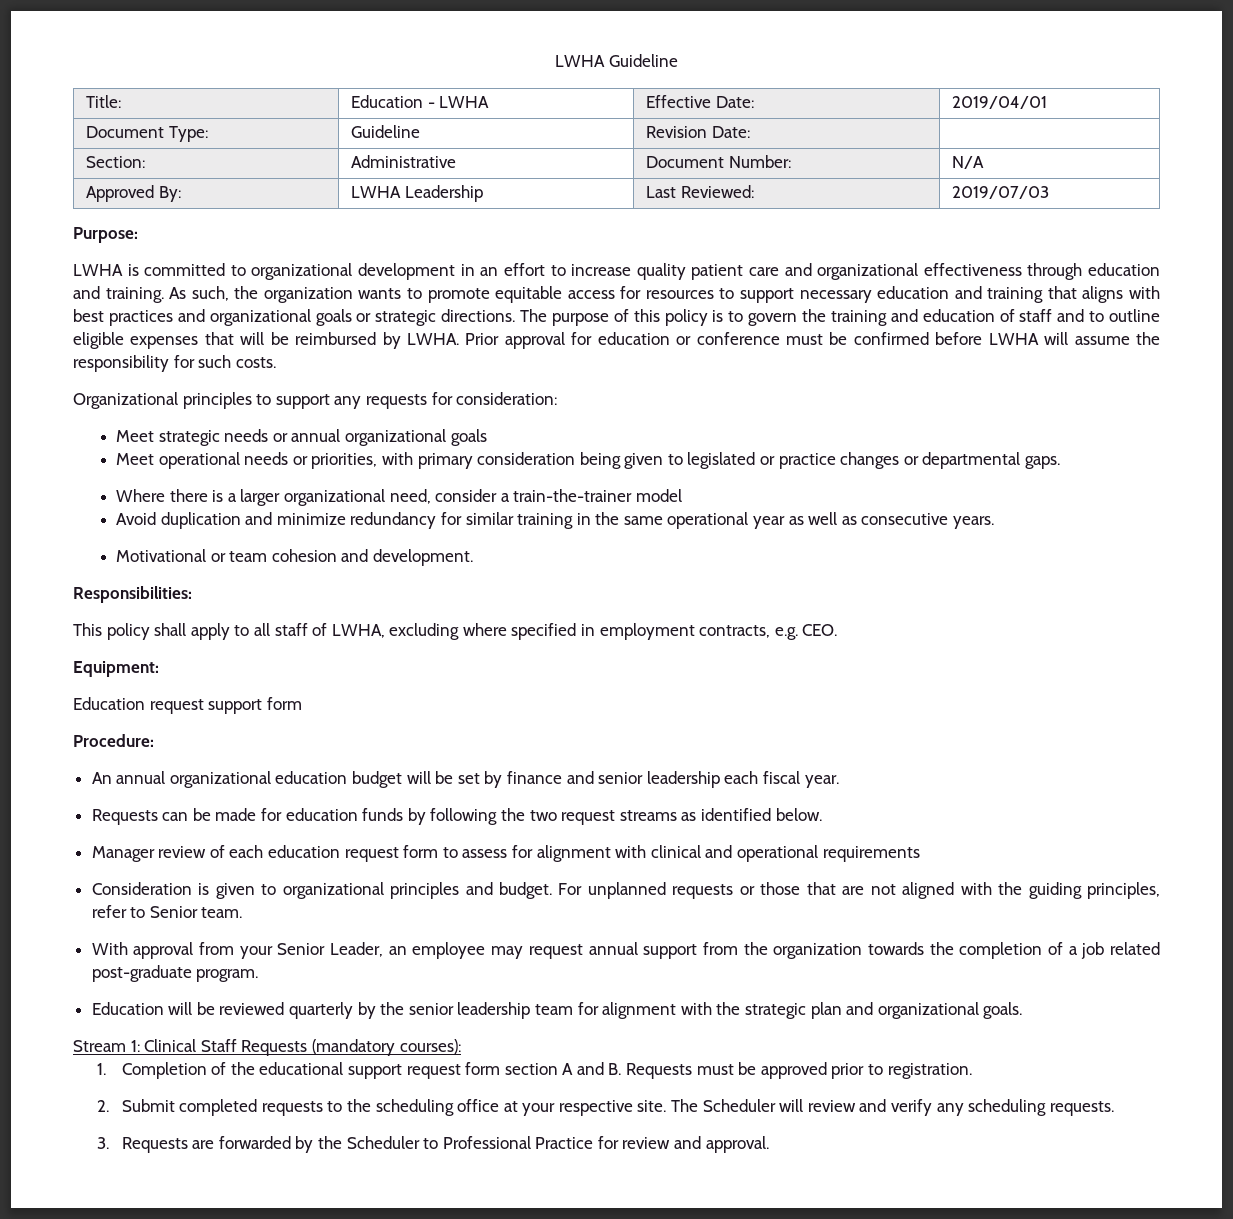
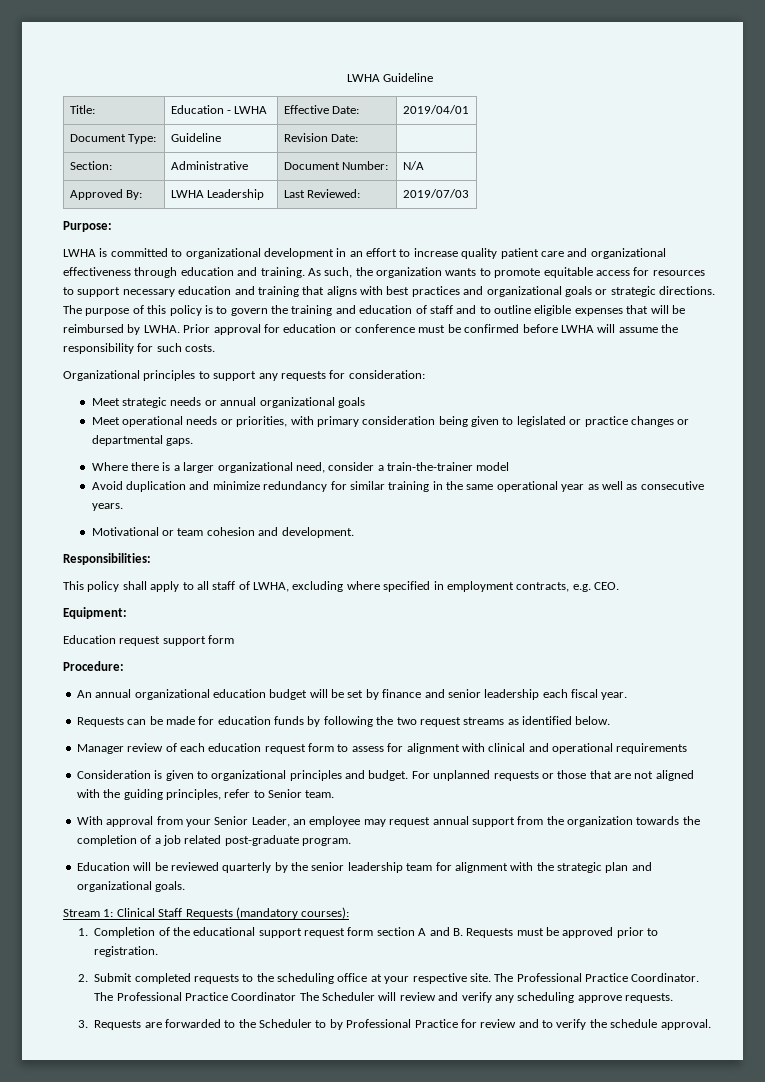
- The Scheduler will review and verify any scheduling requests.
+ The Professional Practice Coordinator. The Professional Practice Coordinator The Scheduler will review and verify any scheduling approve requests.
- 3. Requests are forwarded by the Scheduler to Professional Practice for review and approval.
+ 3. Requests are forwarded to the Scheduler to by Professional Practice for review and to verify the schedule approval.

